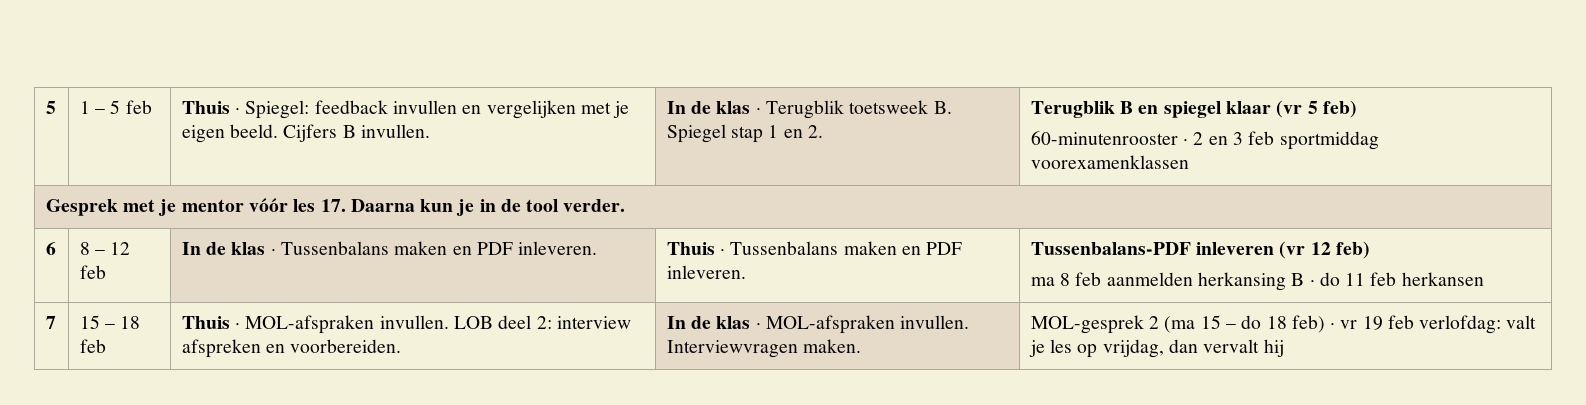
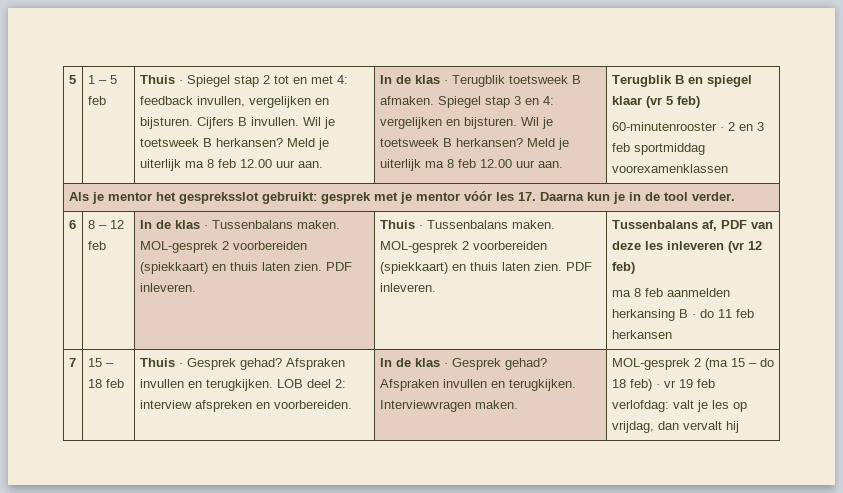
- Thuis · Spiegel: feedback invullen en vergelijken met je eigen beeld. Cijfers B invullen.
+ Thuis · Spiegel stap 2 tot en met 4: feedback invullen, vergelijken en bijsturen. Cijfers B invullen. Wil je toetsweek B herkansen? Meld je uiterlijk ma 8 feb 12.00 uur aan.
- In de klas · Terugblik toetsweek B. Spiegel stap 1 en 2.
+ In de klas · Terugblik toetsweek B afmaken. Spiegel stap 3 en 4: vergelijken en bijsturen. Wil je toetsweek B herkansen? Meld je uiterlijk ma 8 feb 12.00 uur aan.
- Gesprek met je mentor vóór les 17. Daarna kun je in de tool verder.
+ Als je mentor het gespreksslot gebruikt: gesprek met je mentor vóór les 17. Daarna kun je in de tool verder.
- In de klas · Tussenbalans maken en PDF inleveren.
+ In de klas · Tussenbalans maken. MOL-gesprek 2 voorbereiden (spiekkaart) en thuis laten zien. PDF inleveren.
- Thuis · Tussenbalans maken en PDF inleveren. | Tussenbalans-PDF inleveren (vr 12 feb)
+ Thuis · Tussenbalans maken. MOL-gesprek 2 voorbereiden (spiekkaart) en thuis laten zien. PDF inleveren. | Tussenbalans af, PDF van deze les inleveren (vr 12 feb)
- Thuis · MOL-afspraken invullen.
+ Thuis · Gesprek gehad? Afspraken invullen en terugkijken.
- In de klas · MOL-afspraken invullen.
+ In de klas · Gesprek gehad? Afspraken invullen en terugkijken.

